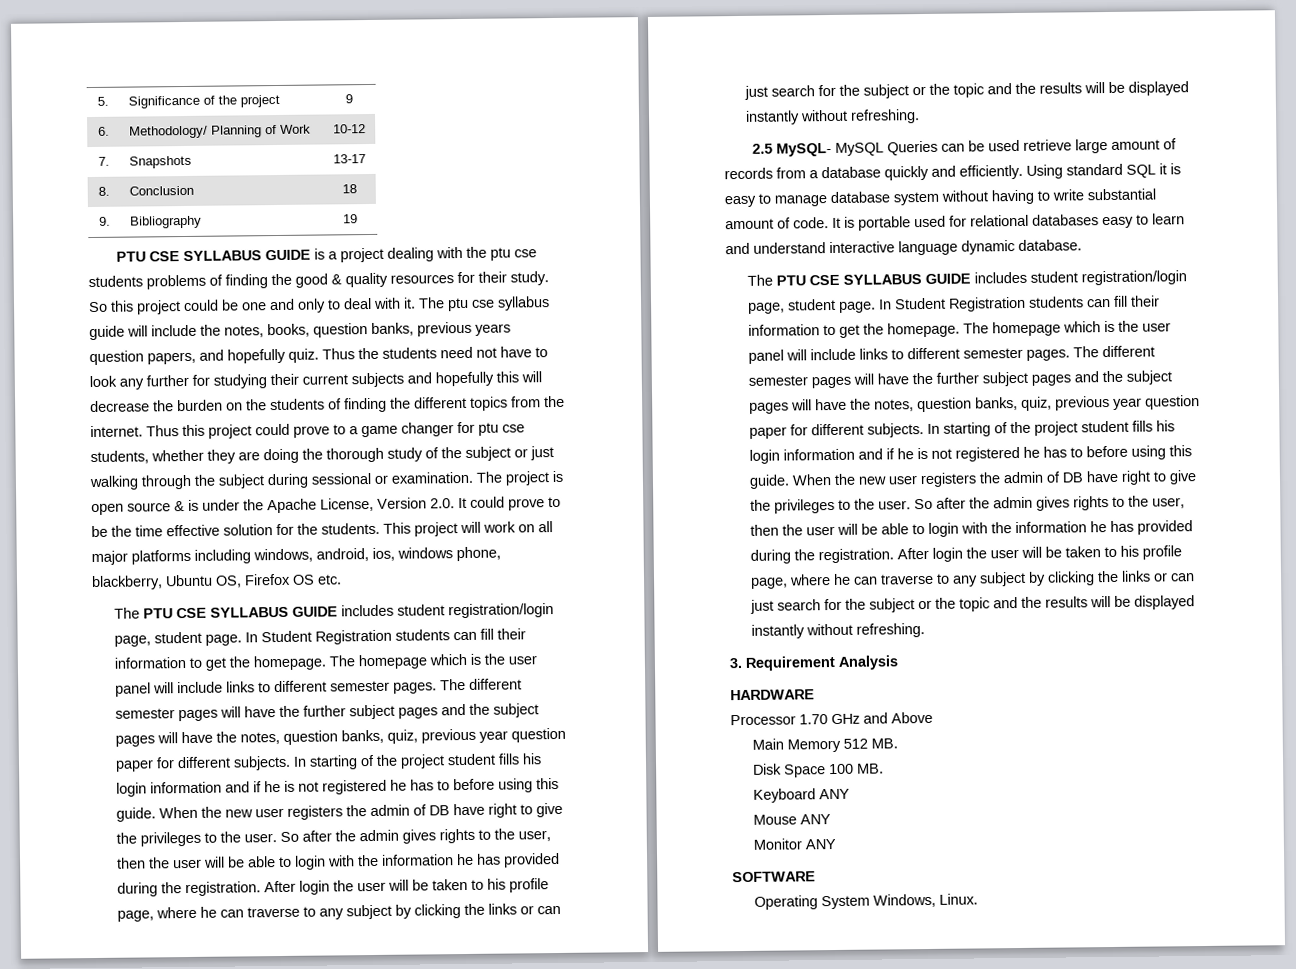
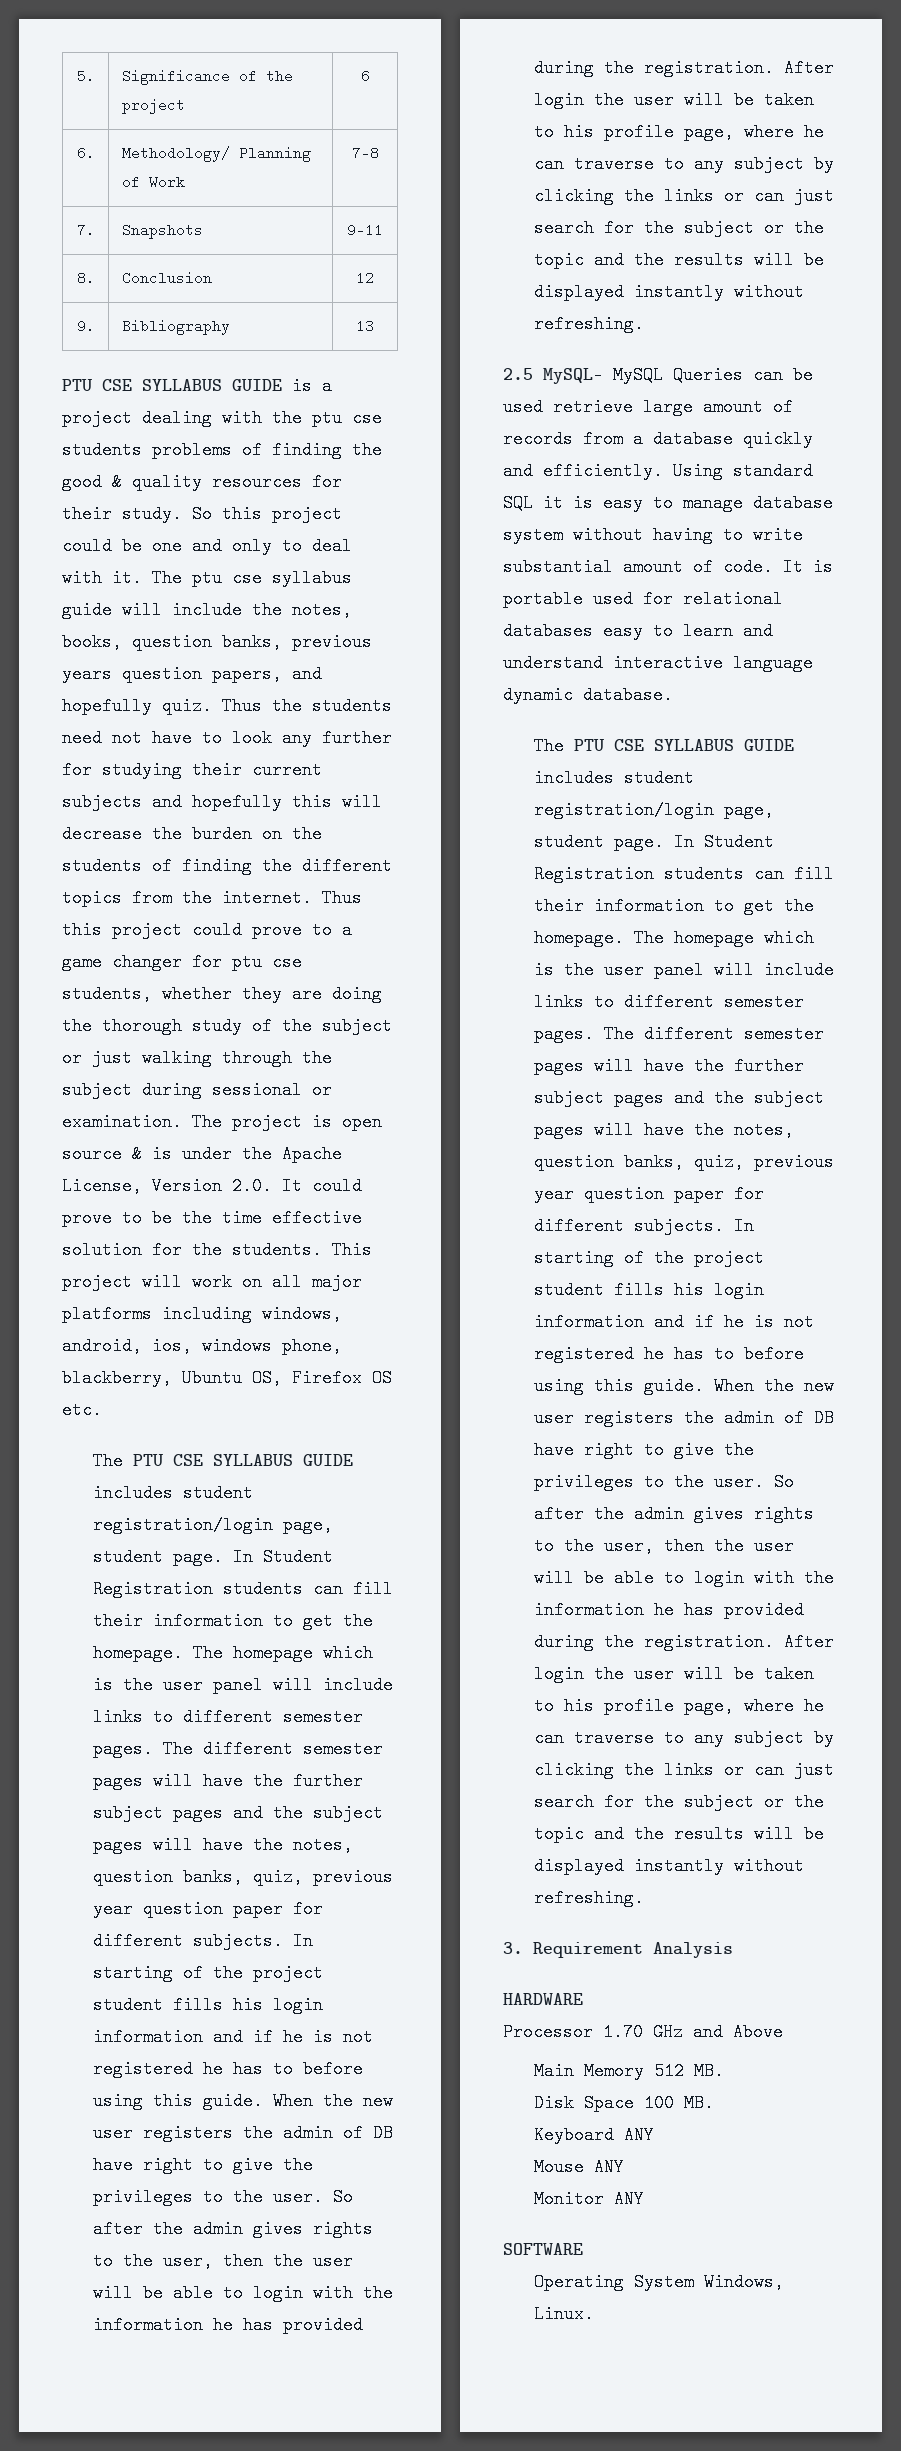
- 5. | Significance of the project | 9
+ 5. | Significance of the project | 6
- 6. | Methodology/ Planning of Work | 10-12
+ 6. | Methodology/ Planning of Work | 7-8
- 7. | Snapshots | 13-17
+ 7. | Snapshots | 9-11
- 8. | Conclusion | 18
+ 8. | Conclusion | 12
- 9. | Bibliography | 19
+ 9. | Bibliography | 13

